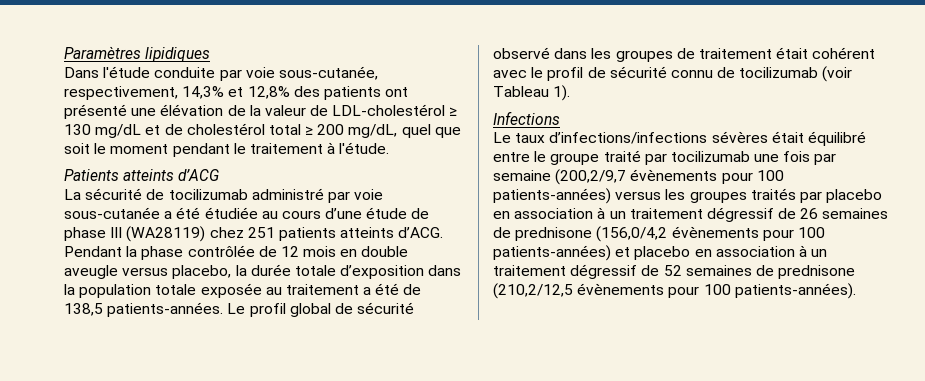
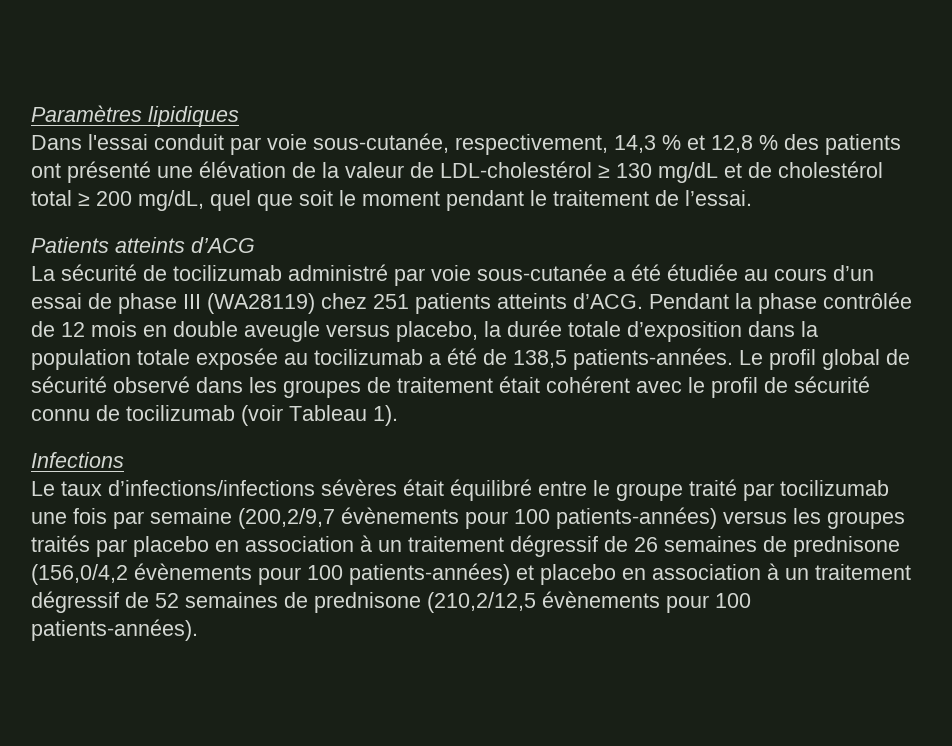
- Dans l'étude conduite par voie sous-cutanée, respectivement, 14,3% et 12,8% des patients ont présenté une élévation de la valeur de LDL-cholestérol ≥ 130 mg/dL et de cholestérol total ≥ 200 mg/dL, quel que soit le moment pendant le traitement à l'étude.
+ Dans l'essai conduit par voie sous-cutanée, respectivement, 14,3 % et 12,8 % des patients ont présenté une élévation de la valeur de LDL-cholestérol ≥ 130 mg/dL et de cholestérol total ≥ 200 mg/dL, quel que soit le moment pendant le traitement de l’essai.
- La sécurité de tocilizumab administré par voie sous-cutanée a été étudiée au cours d’une étude de phase III (WA28119) chez 251 patients atteints d’ACG.
+ La sécurité de tocilizumab administré par voie sous-cutanée a été étudiée au cours d’un essai de phase III (WA28119) chez 251 patients atteints d’ACG.
- Pendant la phase contrôlée de 12 mois en double aveugle versus placebo, la durée totale d’exposition dans la population totale exposée au traitement a été de 138,5 patients-années.
+ Pendant la phase contrôlée de 12 mois en double aveugle versus placebo, la durée totale d’exposition dans la population totale exposée au tocilizumab a été de 138,5 patients-années.

